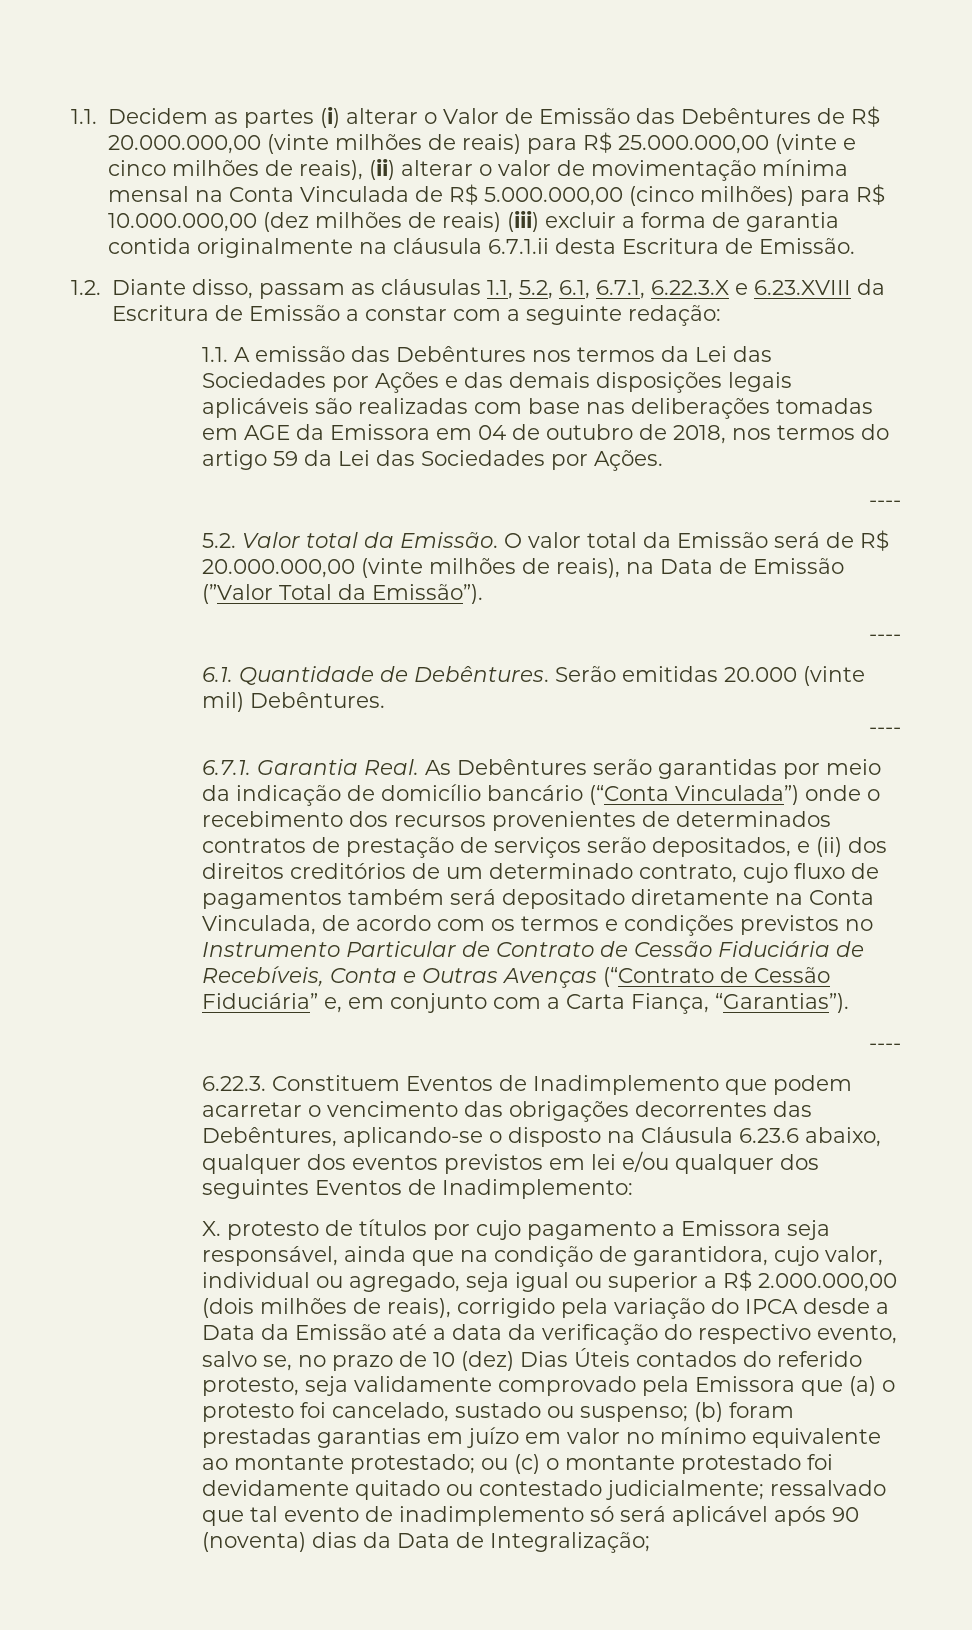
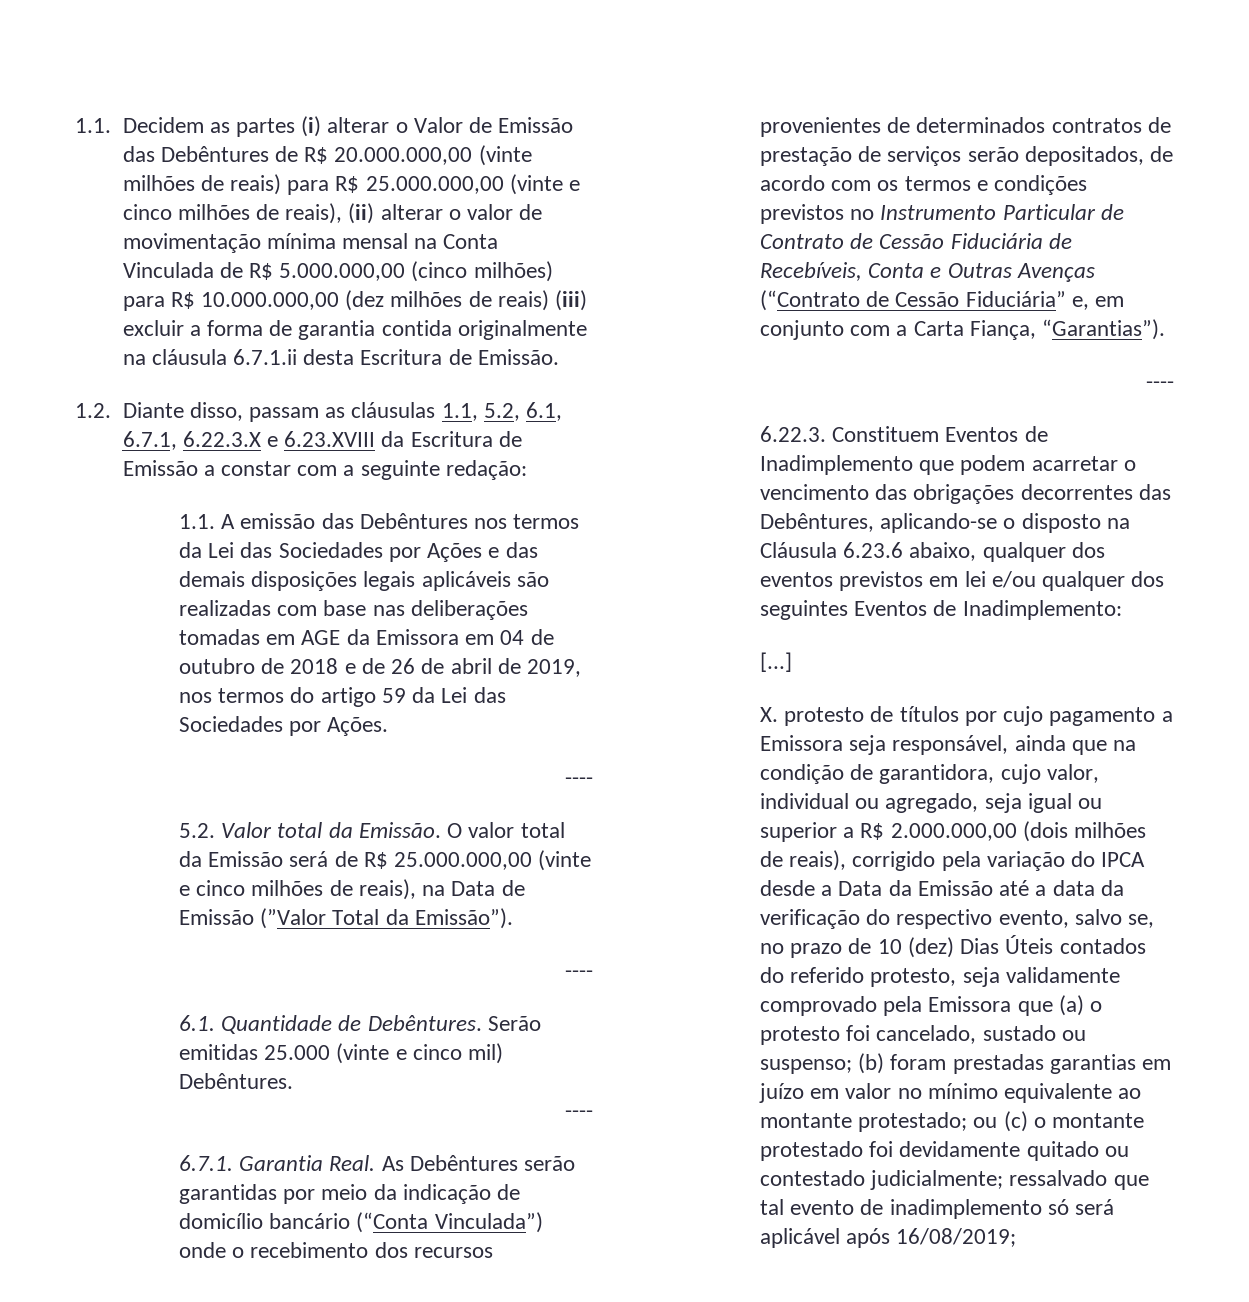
- 1.1. A emissão das Debêntures nos termos da Lei das Sociedades por Ações e das demais disposições legais aplicáveis são realizadas com base nas deliberações tomadas em AGE da Emissora em 04 de outubro de 2018, nos termos do artigo 59 da Lei das Sociedades por Ações.
+ 1.1. A emissão das Debêntures nos termos da Lei das Sociedades por Ações e das demais disposições legais aplicáveis são realizadas com base nas deliberações tomadas em AGE da Emissora em 04 de outubro de 2018 e de 26 de abril de 2019, nos termos do artigo 59 da Lei das Sociedades por Ações.
- O valor total da Emissão será de R$ 20.000.000,00 (vinte milhões de reais), na Data de Emissão (”Valor Total da Emissão”).
+ O valor total da Emissão será de R$ 25.000.000,00 (vinte e cinco milhões de reais), na Data de Emissão (”Valor Total da Emissão”).
- Serão emitidas 20.000 (vinte mil) Debêntures.
+ Serão emitidas 25.000 (vinte e cinco mil) Debêntures.
- As Debêntures serão garantidas por meio da indicação de domicílio bancário (“Conta Vinculada”) onde o recebimento dos recursos provenientes de determinados contratos de prestação de serviços serão depositados, e (ii) dos direitos creditórios de um determinado contrato, cujo fluxo de pagamentos também será depositado diretamente na Conta Vinculada, de acordo com os termos e condições previstos no Instrumento Particular de Contrato de Cessão Fiduciária de Recebíveis, Conta e Outras Avenças (“Contrato de Cessão Fiduciária” e, em conjunto com a Carta Fiança, “Garantias”).
+ As Debêntures serão garantidas por meio da indicação de domicílio bancário (“Conta Vinculada”) onde o recebimento dos recursos provenientes de determinados contratos de prestação de serviços serão depositados, de acordo com os termos e condições previstos no Instrumento Particular de Contrato de Cessão Fiduciária de Recebíveis, Conta e Outras Avenças (“Contrato de Cessão Fiduciária” e, em conjunto com a Carta Fiança, “Garantias”).
+ [...]
- ressalvado que tal evento de inadimplemento só será aplicável após 90 (noventa) dias da Data de Integralização;
+ ressalvado que tal evento de inadimplemento só será aplicável após 16/08/2019;

